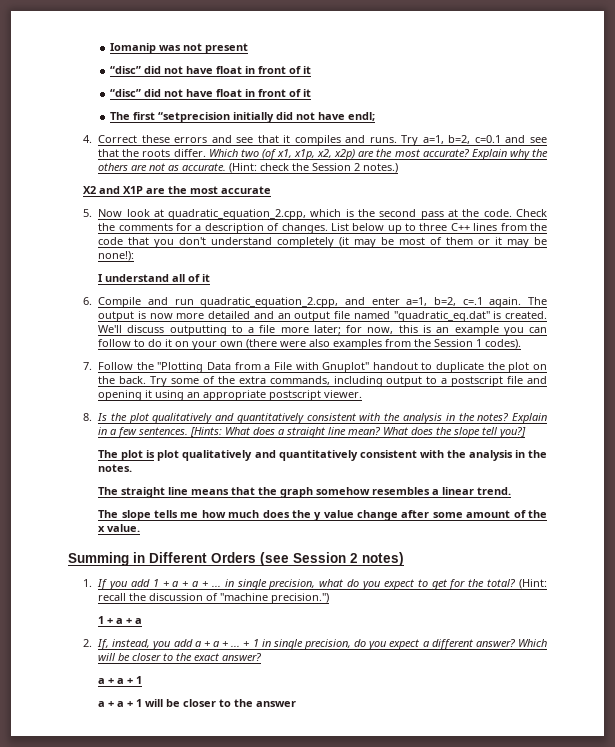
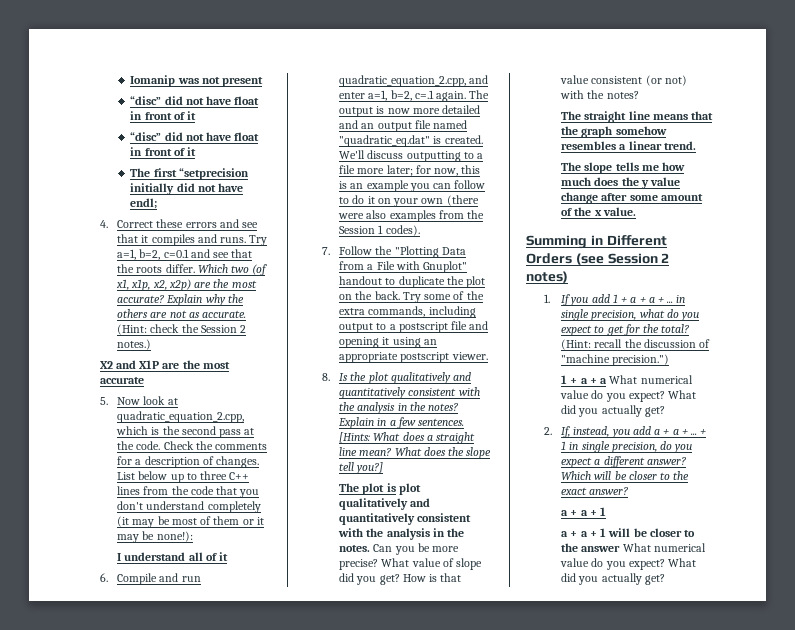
+ Can you be more precise? What value of slope did you get? How is that value consistent (or not) with the notes?
  (Hint: recall the discussion of "machine precision.")
- 1 + a + a
+ 1 + a + a What numerical value do you expect? What did you actually get?
- a + a + 1 will be closer to the answer
+ a + a + 1 will be closer to the answer What numerical value do you expect? What did you actually get?

